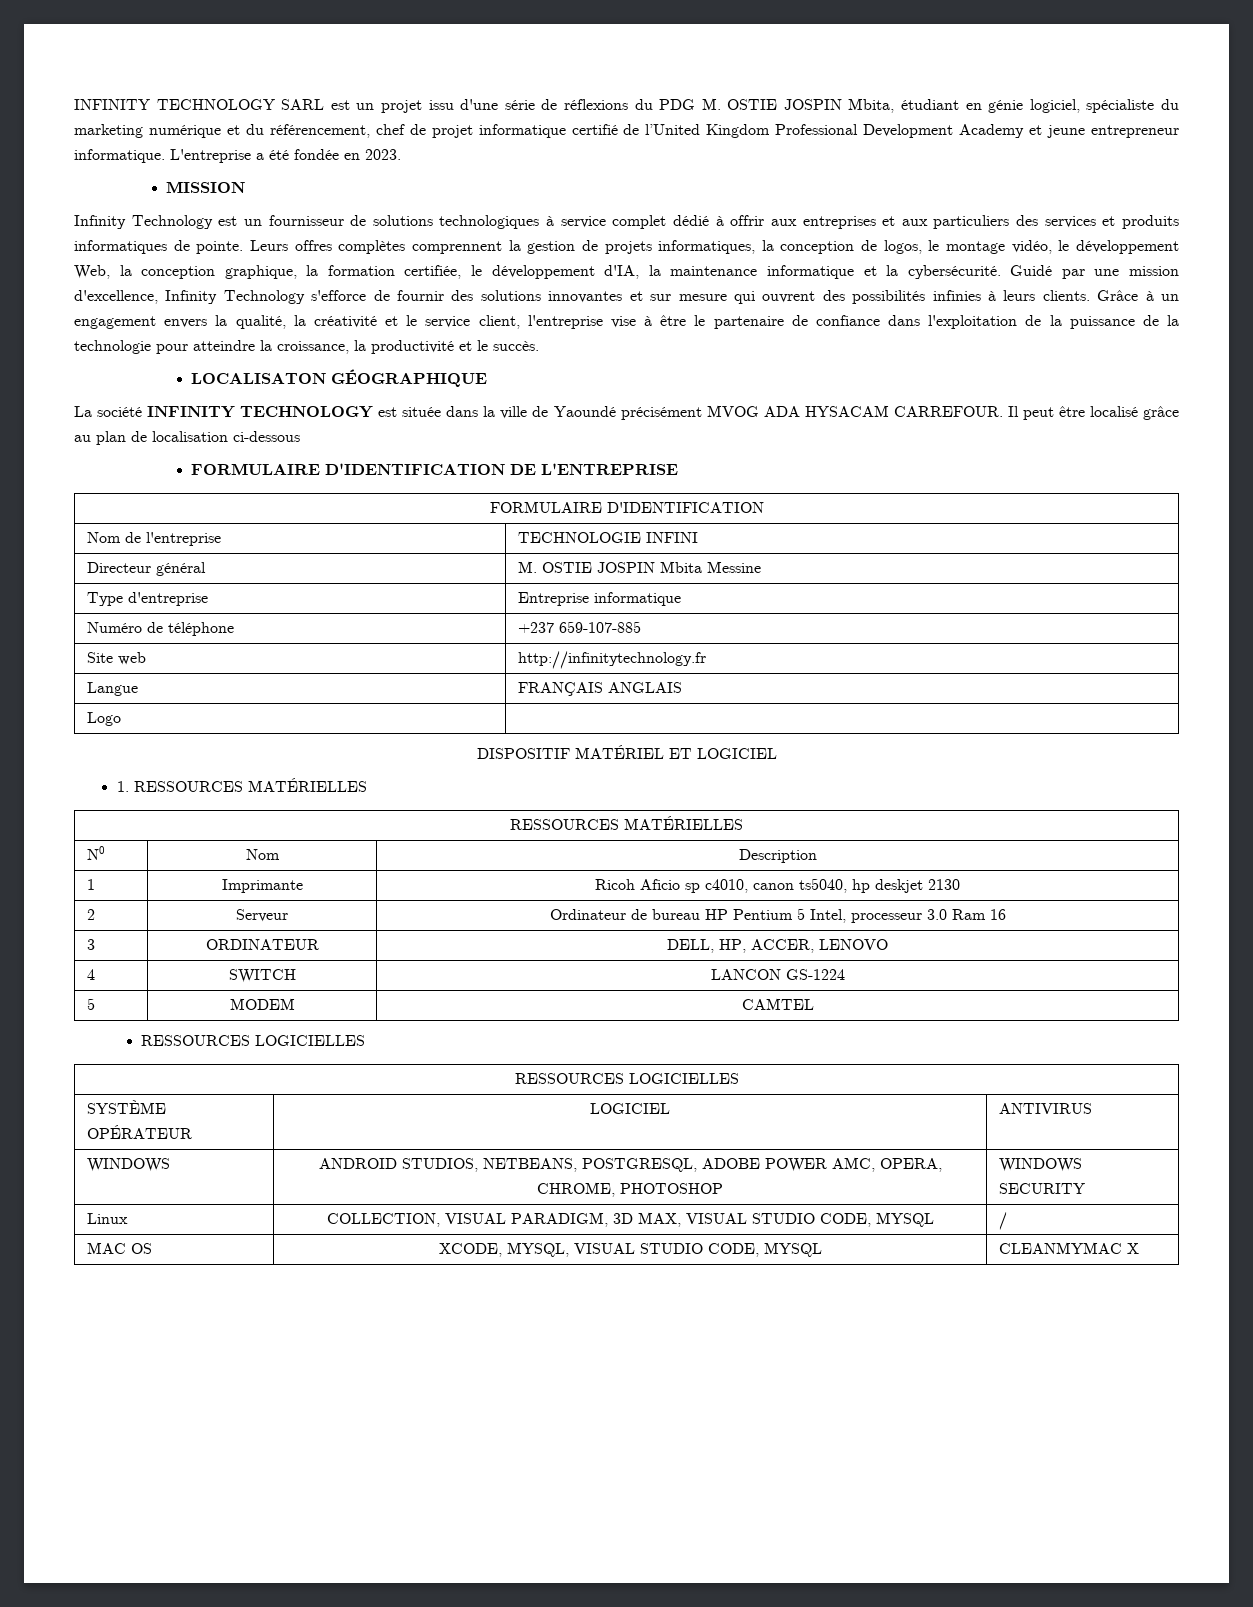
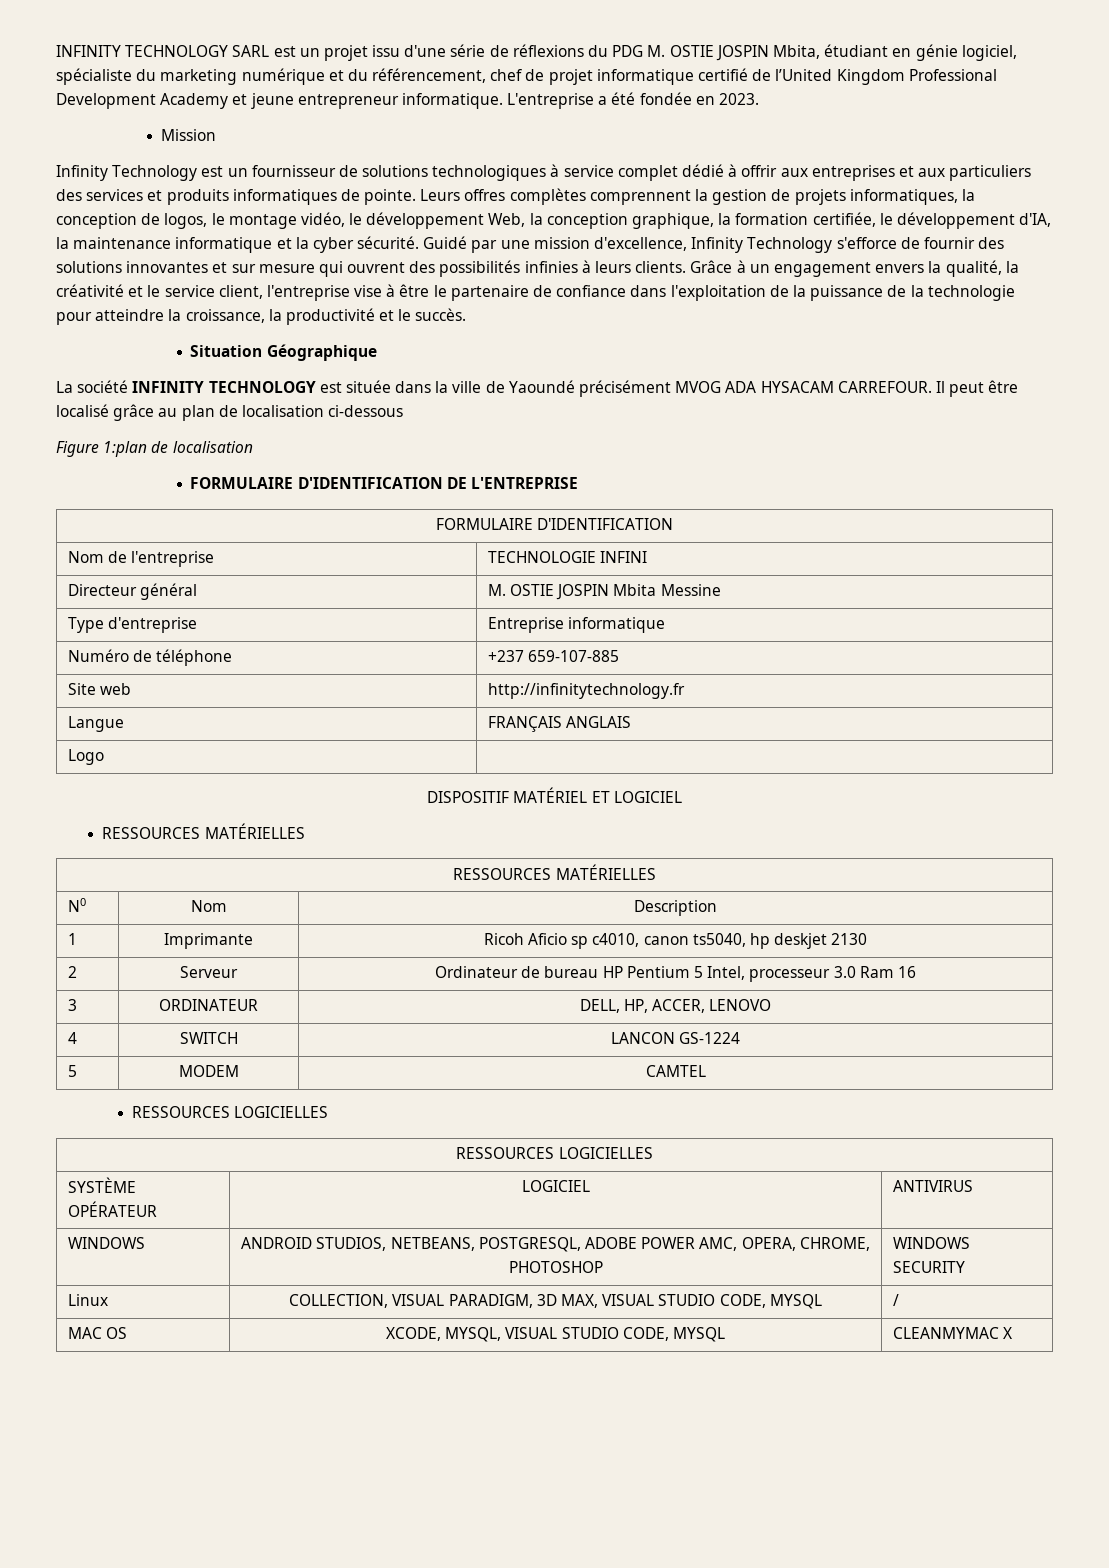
- MISSION
+ Mission
- Leurs offres complètes comprennent la gestion de projets informatiques, la conception de logos, le montage vidéo, le développement Web, la conception graphique, la formation certifiée, le développement d'IA, la maintenance informatique et la cybersécurité.
+ Leurs offres complètes comprennent la gestion de projets informatiques, la conception de logos, le montage vidéo, le développement Web, la conception graphique, la formation certifiée, le développement d'IA, la maintenance informatique et la cyber sécurité.
- LOCALISATON GÉOGRAPHIQUE
+ Situation Géographique
+ Figure 1:plan de localisation
  DISPOSITIF MATÉRIEL ET LOGICIEL
- 1. RESSOURCES MATÉRIELLES
+ RESSOURCES MATÉRIELLES

